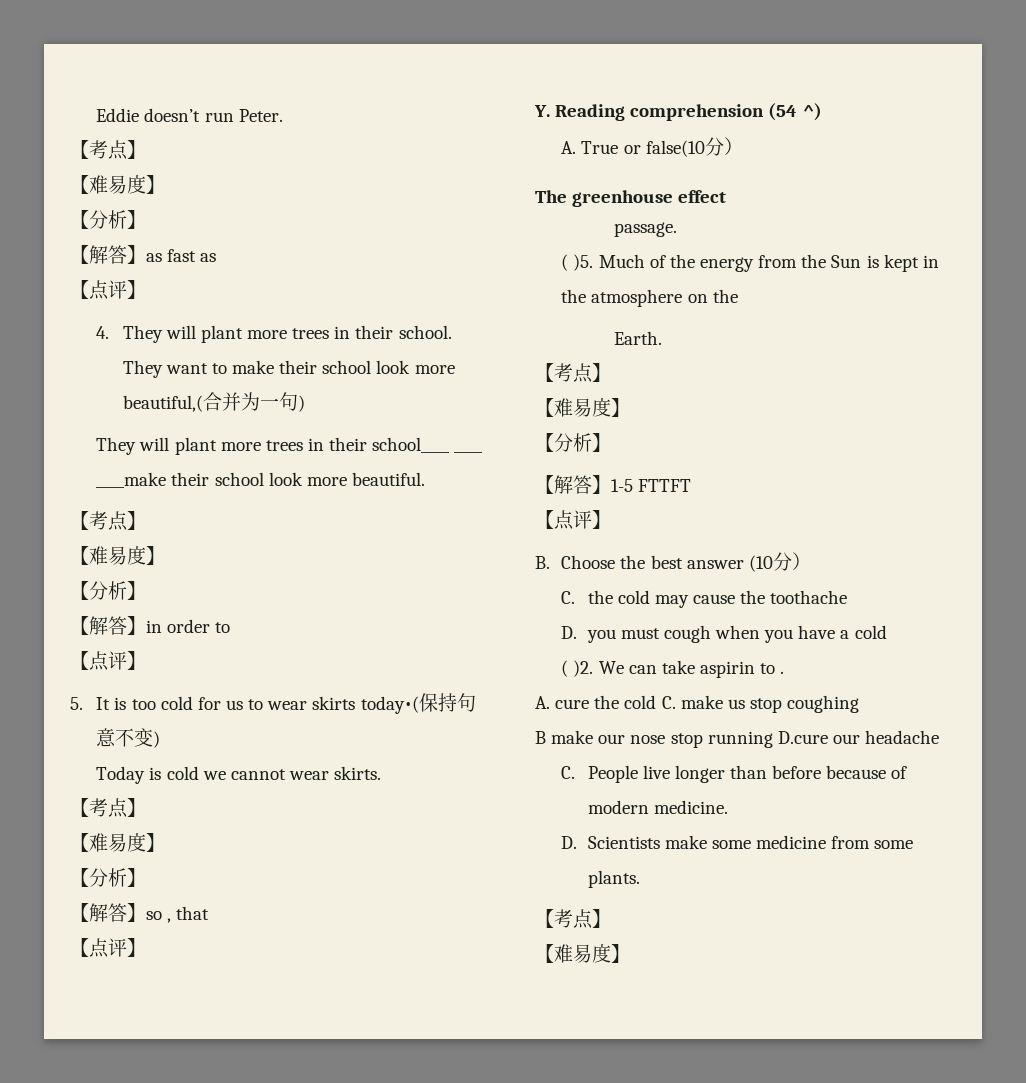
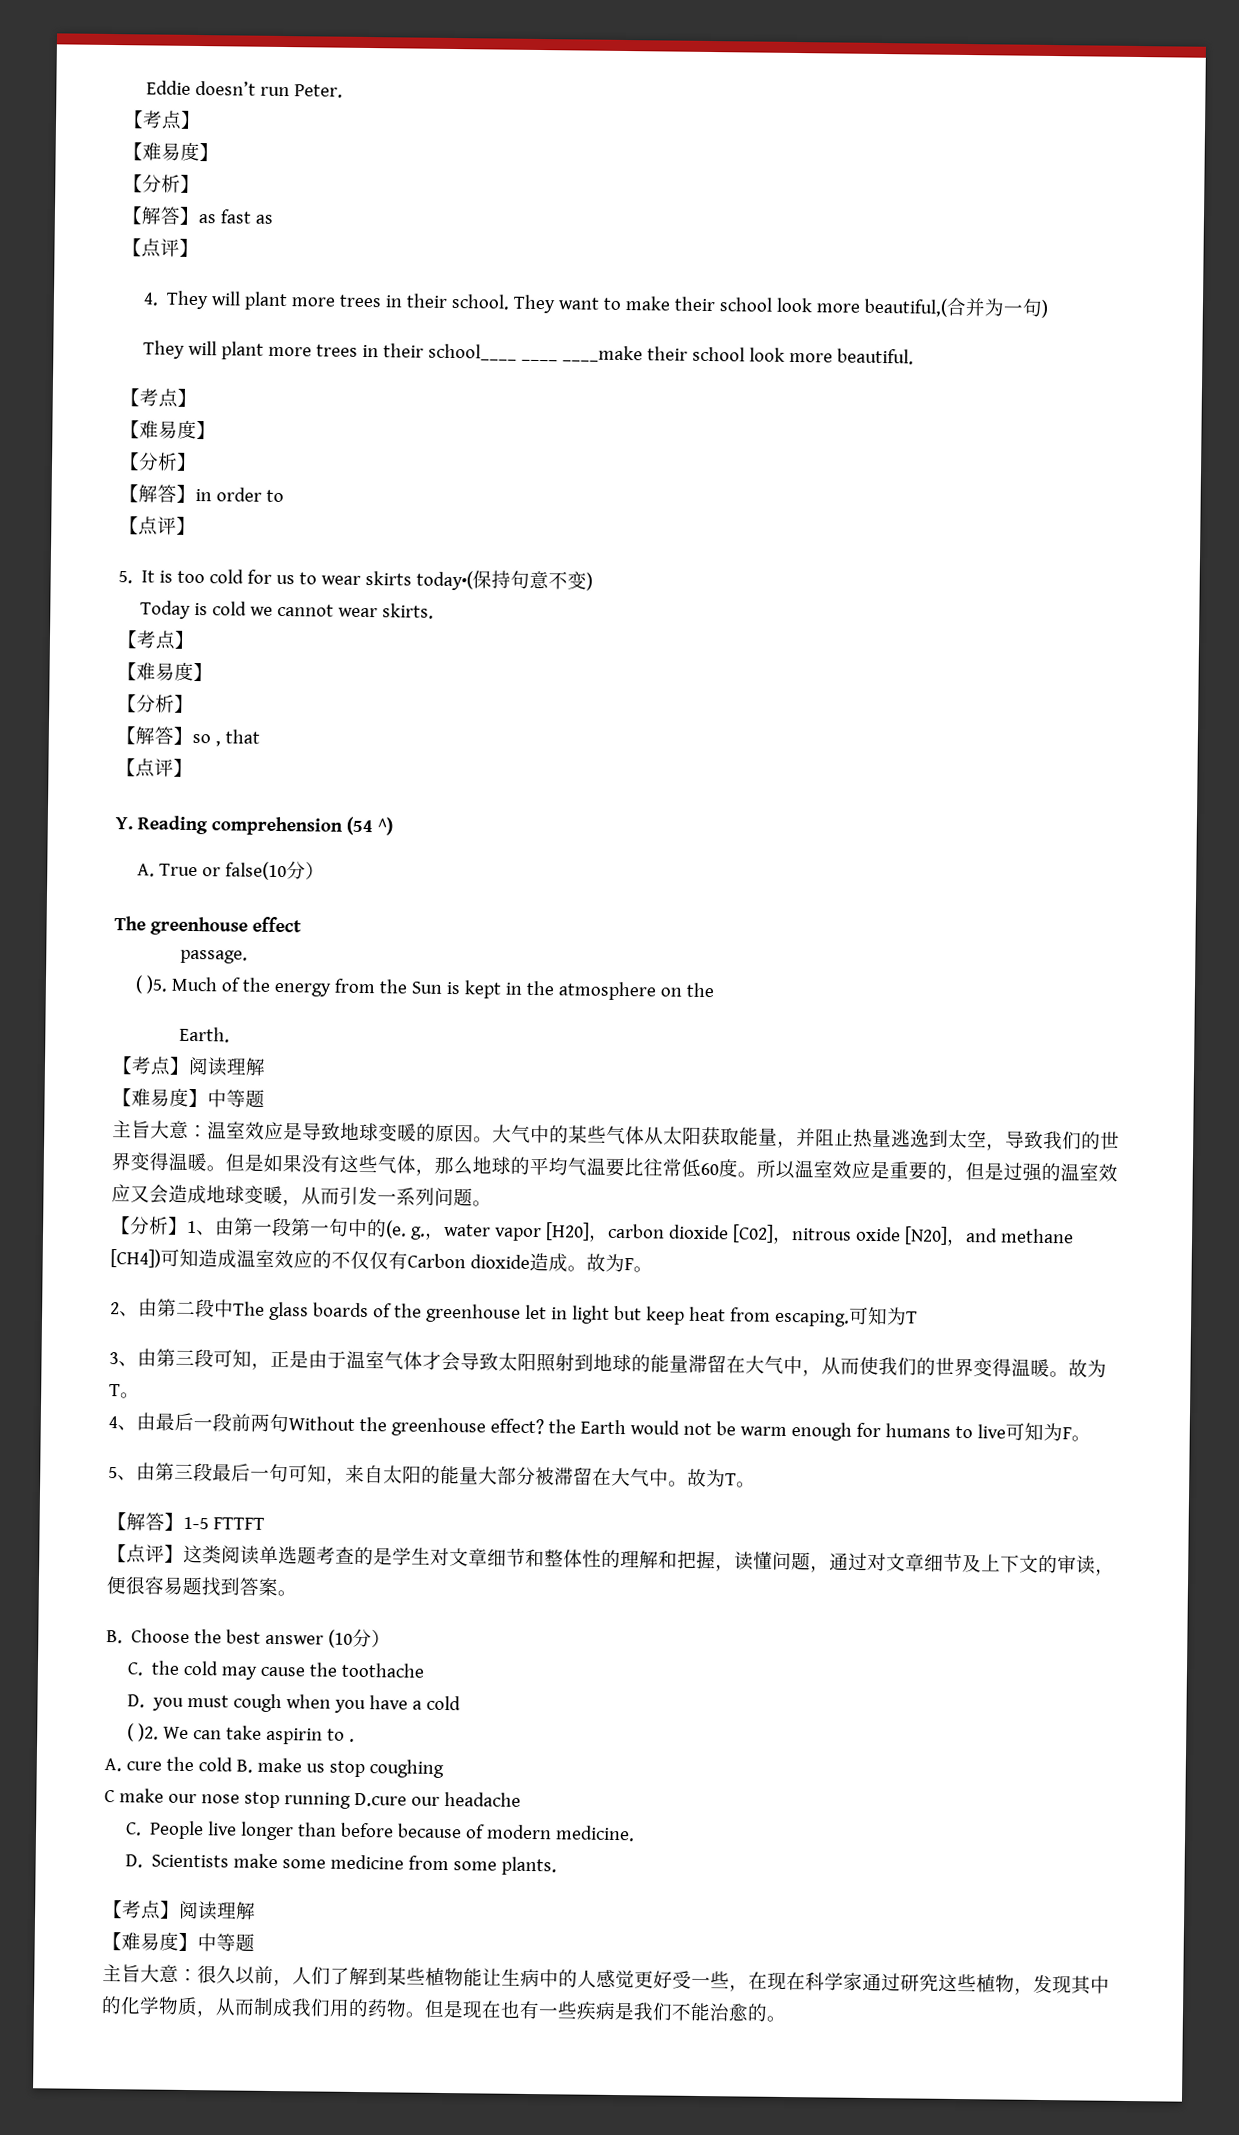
  Earth.
- 【考点】
- 【难易度】
- 【分析】
+ 【考点】阅读理解
+ 【难易度】中等题
+ 主旨大意：温室效应是导致地球变暖的原因。大气中的某些气体从太阳获取能量，并阻止热量逃逸到太空，导致我们的世界变得温暖。但是如果没有这些气体，那么地球的平均气温要比往常低60度。所以温室效应是重要的，但是过强的温室效应又会造成地球变暖，从而引发一系列问题。
+ 【分析】1、由第一段第一句中的(e. g.，water vapor [H20]，carbon dioxide [C02]，nitrous oxide [N20]，and methane [CH4])可知造成温室效应的不仅仅有Carbon dioxide造成。故为F。
+ 2、由第二段中The glass boards of the greenhouse let in light but keep heat from escaping.可知为T
+ 3、由第三段可知，正是由于温室气体才会导致太阳照射到地球的能量滞留在大气中，从而使我们的世界变得温暖。故为T。
+ 4、由最后一段前两句Without the greenhouse effect? the Earth would not be warm enough for humans to live可知为F。
+ 5、由第三段最后一句可知，来自太阳的能量大部分被滞留在大气中。故为T。
  【解答】1-5 FTTFT
- 【点评】
+ 【点评】这类阅读单选题考查的是学生对文章细节和整体性的理解和把握，读懂问题，通过对文章细节及上下文的审读，便很容易题找到答案。
- A. cure the cold C. make us stop coughing
+ A. cure the cold B. make us stop coughing
- B make our nose stop running D.cure our headache
+ C make our nose stop running D.cure our headache
  D. Scientists make some medicine from some plants.
- 【考点】
- 【难易度】
+ 【考点】阅读理解
+ 【难易度】中等题
+ 主旨大意：很久以前，人们了解到某些植物能让生病中的人感觉更好受一些，在现在科学家通过研究这些植物，发现其中的化学物质，从而制成我们用的药物。但是现在也有一些疾病是我们不能治愈的。

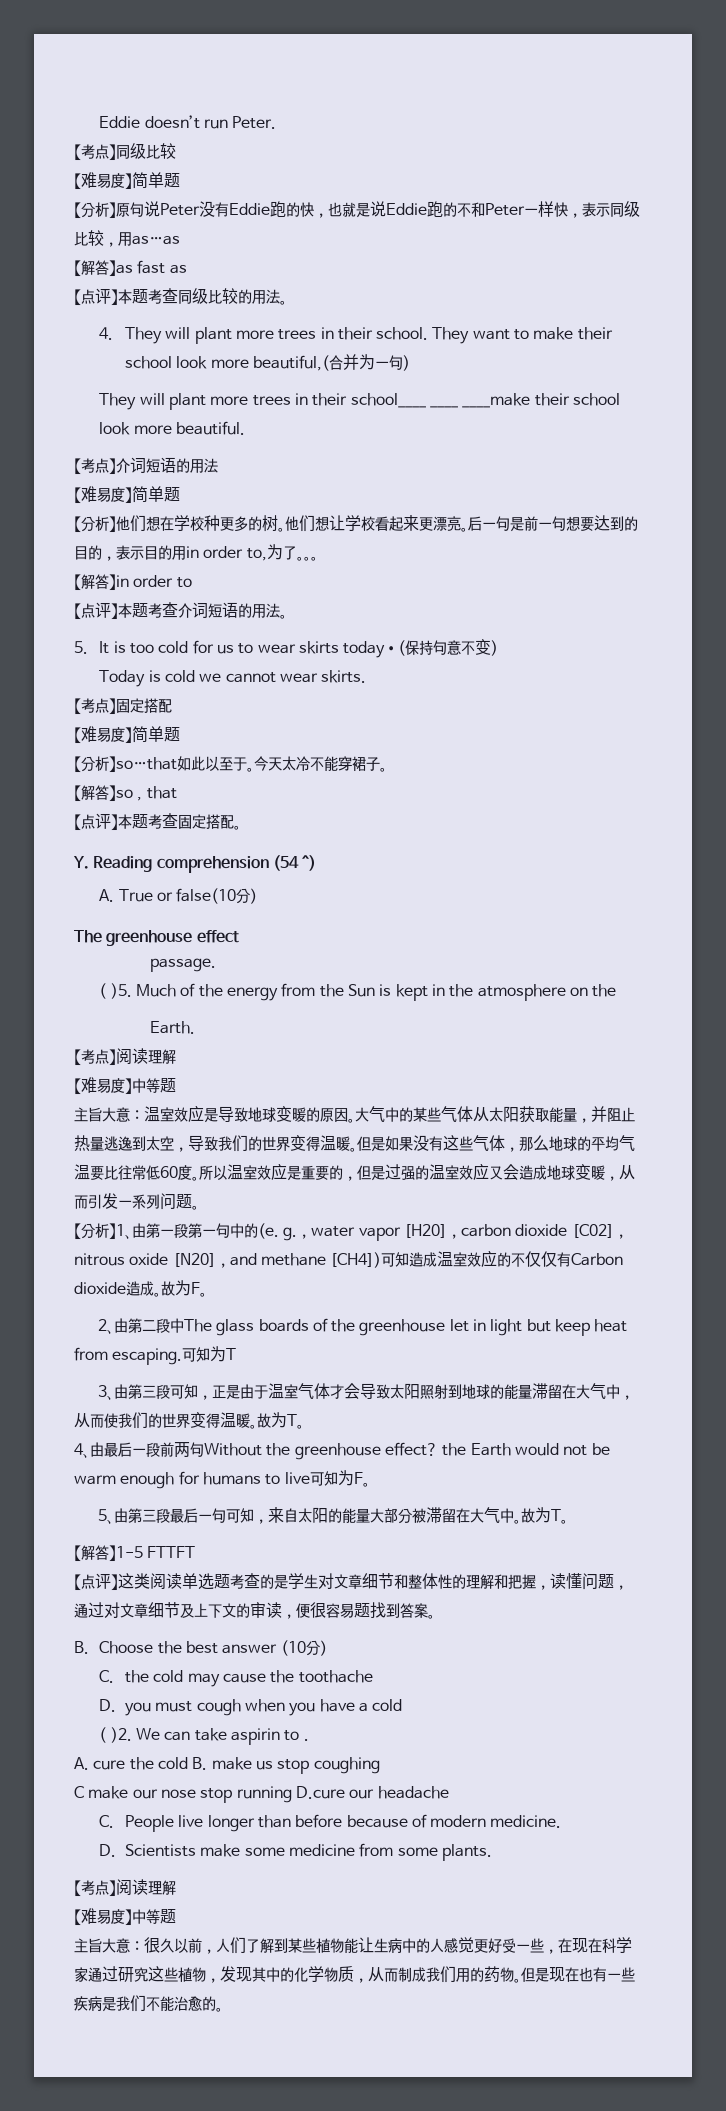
  Eddie doesn’t run Peter.
- 【考点】
- 【难易度】
- 【分析】
+ 【考点】同级比较
+ 【难易度】简单题
+ 【分析】原句说Peter没有Eddie跑的快，也就是说Eddie跑的不和Peter一样快，表示同级比较，用as…as
  【解答】as fast as
- 【点评】
+ 【点评】本题考查同级比较的用法。
  They will plant more trees in their school____ ____ ____make their school look more beautiful.
- 【考点】
- 【难易度】
- 【分析】
+ 【考点】介词短语的用法
+ 【难易度】简单题
+ 【分析】他们想在学校种更多的树。他们想让学校看起来更漂亮。后一句是前一句想要达到的目的，表示目的用in order to,为了。。。
  【解答】in order to
- 【点评】
+ 【点评】本题考查介词短语的用法。
  Today is cold we cannot wear skirts.
- 【考点】
- 【难易度】
- 【分析】
+ 【考点】固定搭配
+ 【难易度】简单题
+ 【分析】so…that如此以至于。今天太冷不能穿裙子。
  【解答】so , that
- 【点评】
+ 【点评】本题考查固定搭配。

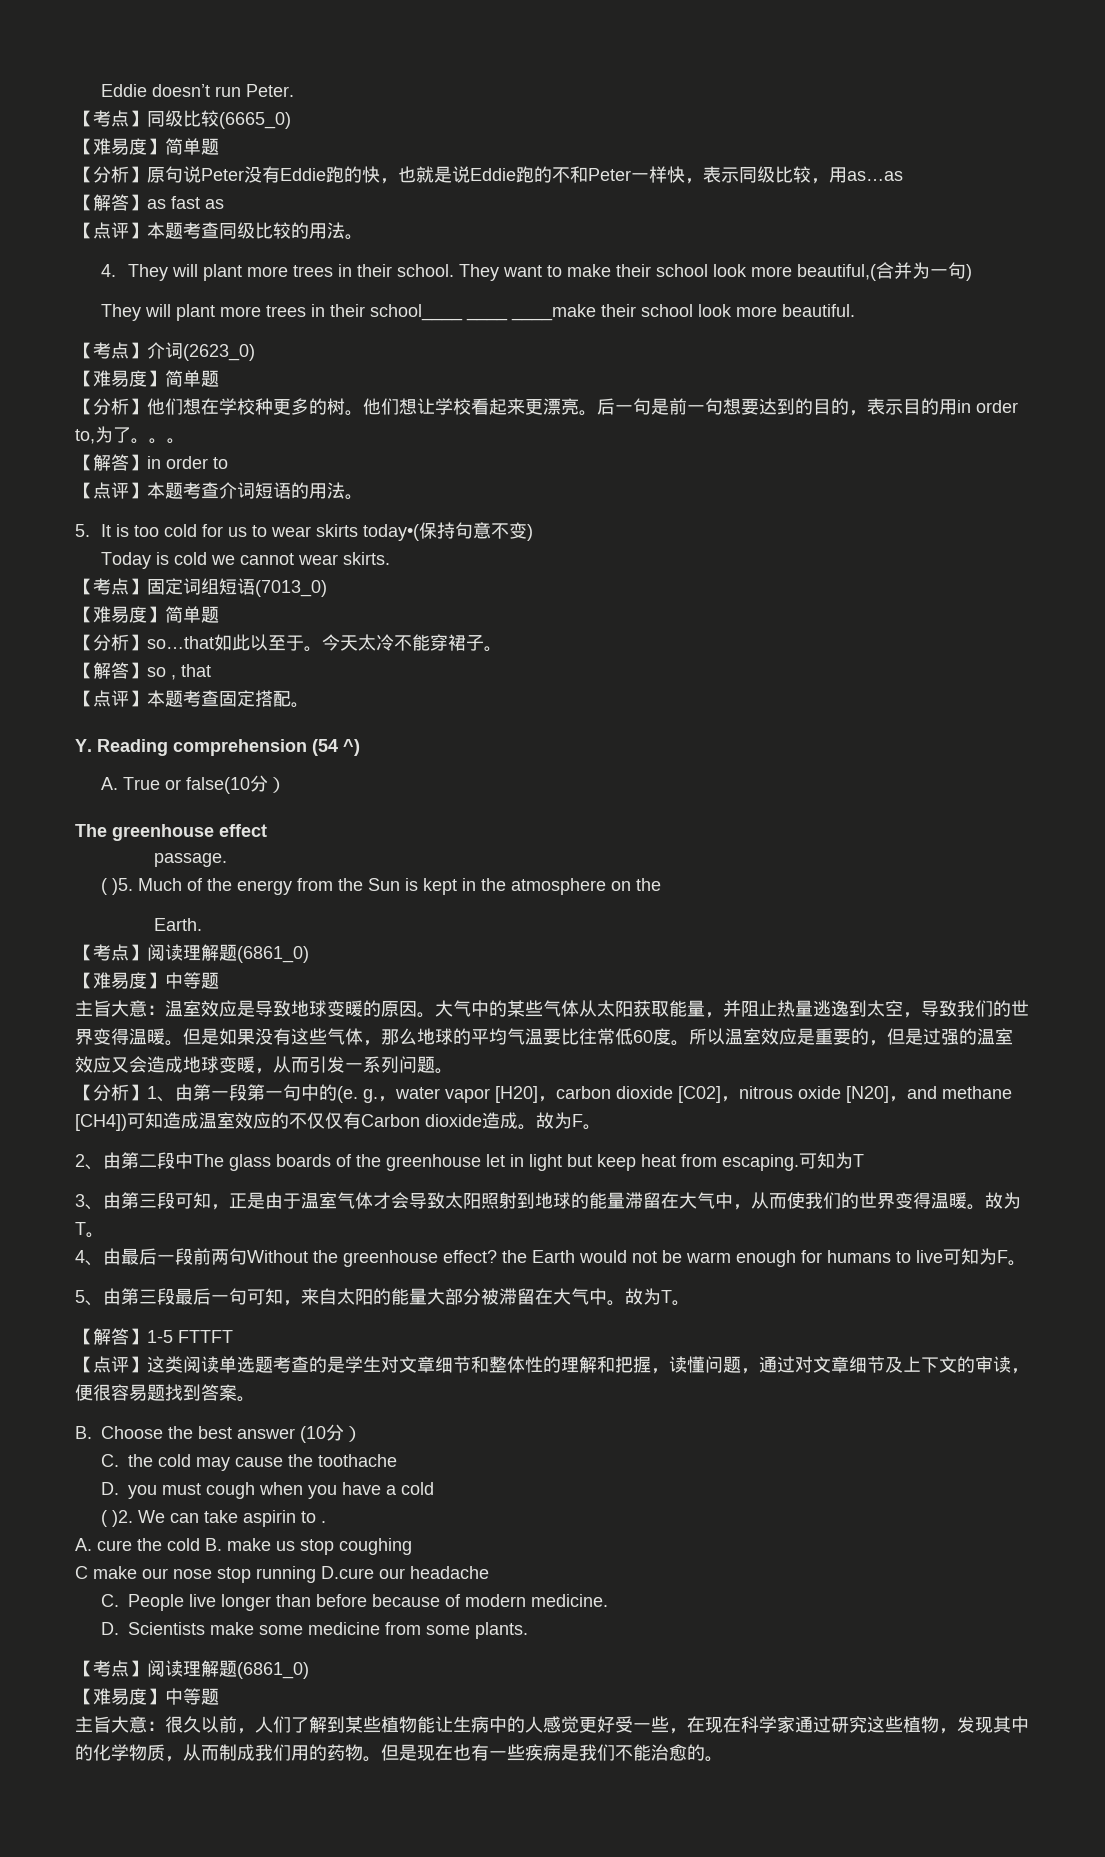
- 【考点】同级比较
+ 【考点】同级比较(6665_0)
- 【考点】介词短语的用法
+ 【考点】介词(2623_0)
- 【考点】固定搭配
+ 【考点】固定词组短语(7013_0)
  Earth.
- 【考点】阅读理解
+ 【考点】阅读理解题(6861_0)
  D. Scientists make some medicine from some plants.
- 【考点】阅读理解
+ 【考点】阅读理解题(6861_0)

